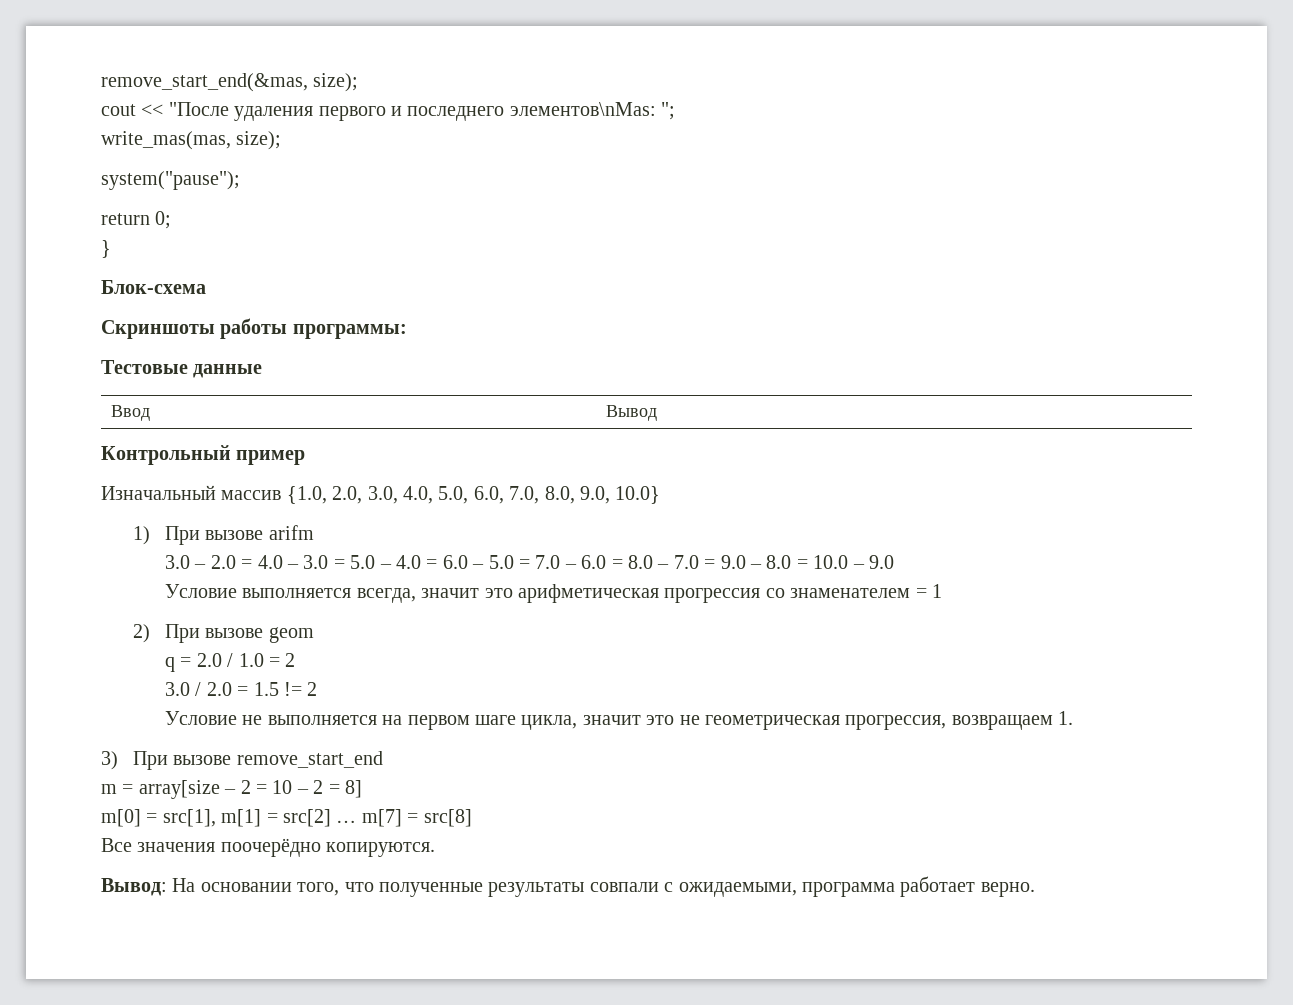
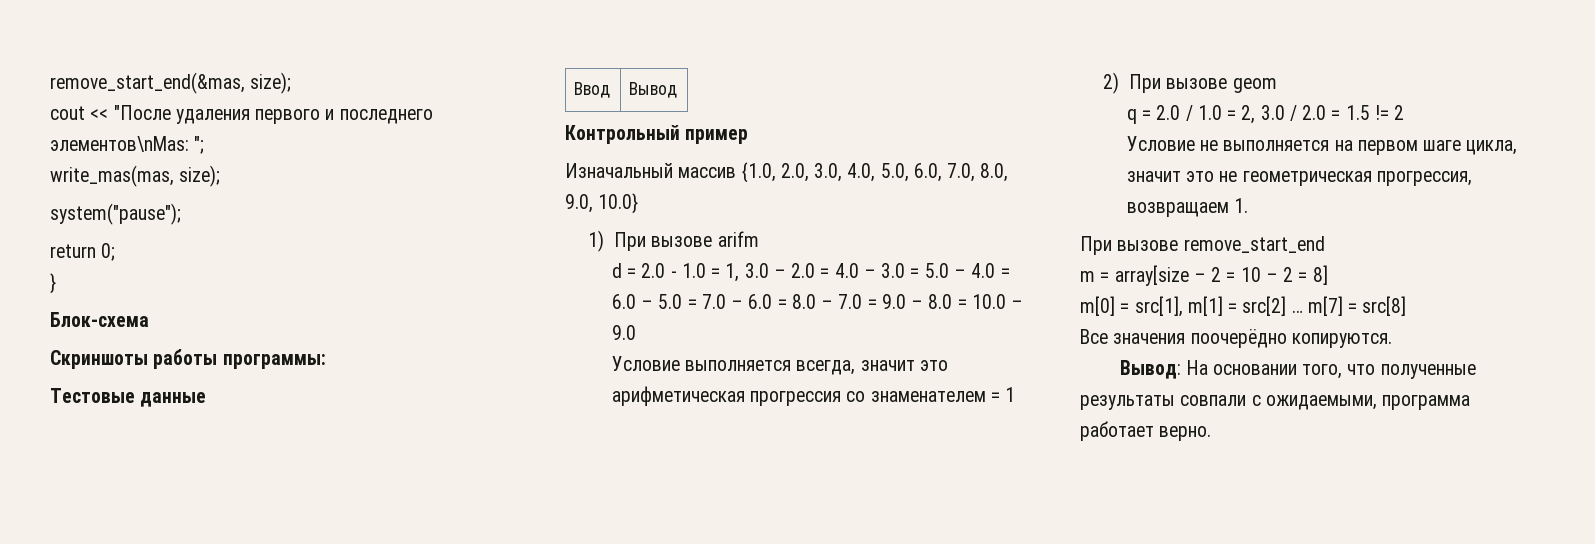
- 3.0 – 2.0 = 4.0 – 3.0 = 5.0 – 4.0 = 6.0 – 5.0 = 7.0 – 6.0 = 8.0 – 7.0 = 9.0 – 8.0 = 10.0 – 9.0
+ d = 2.0 - 1.0 = 1, 3.0 – 2.0 = 4.0 – 3.0 = 5.0 – 4.0 = 6.0 – 5.0 = 7.0 – 6.0 = 8.0 – 7.0 = 9.0 – 8.0 = 10.0 – 9.0
- q = 2.0 / 1.0 = 2
- 3.0 / 2.0 = 1.5 != 2
+ q = 2.0 / 1.0 = 2, 3.0 / 2.0 = 1.5 != 2
- 3) При вызове remove_start_end
+ При вызове remove_start_end

